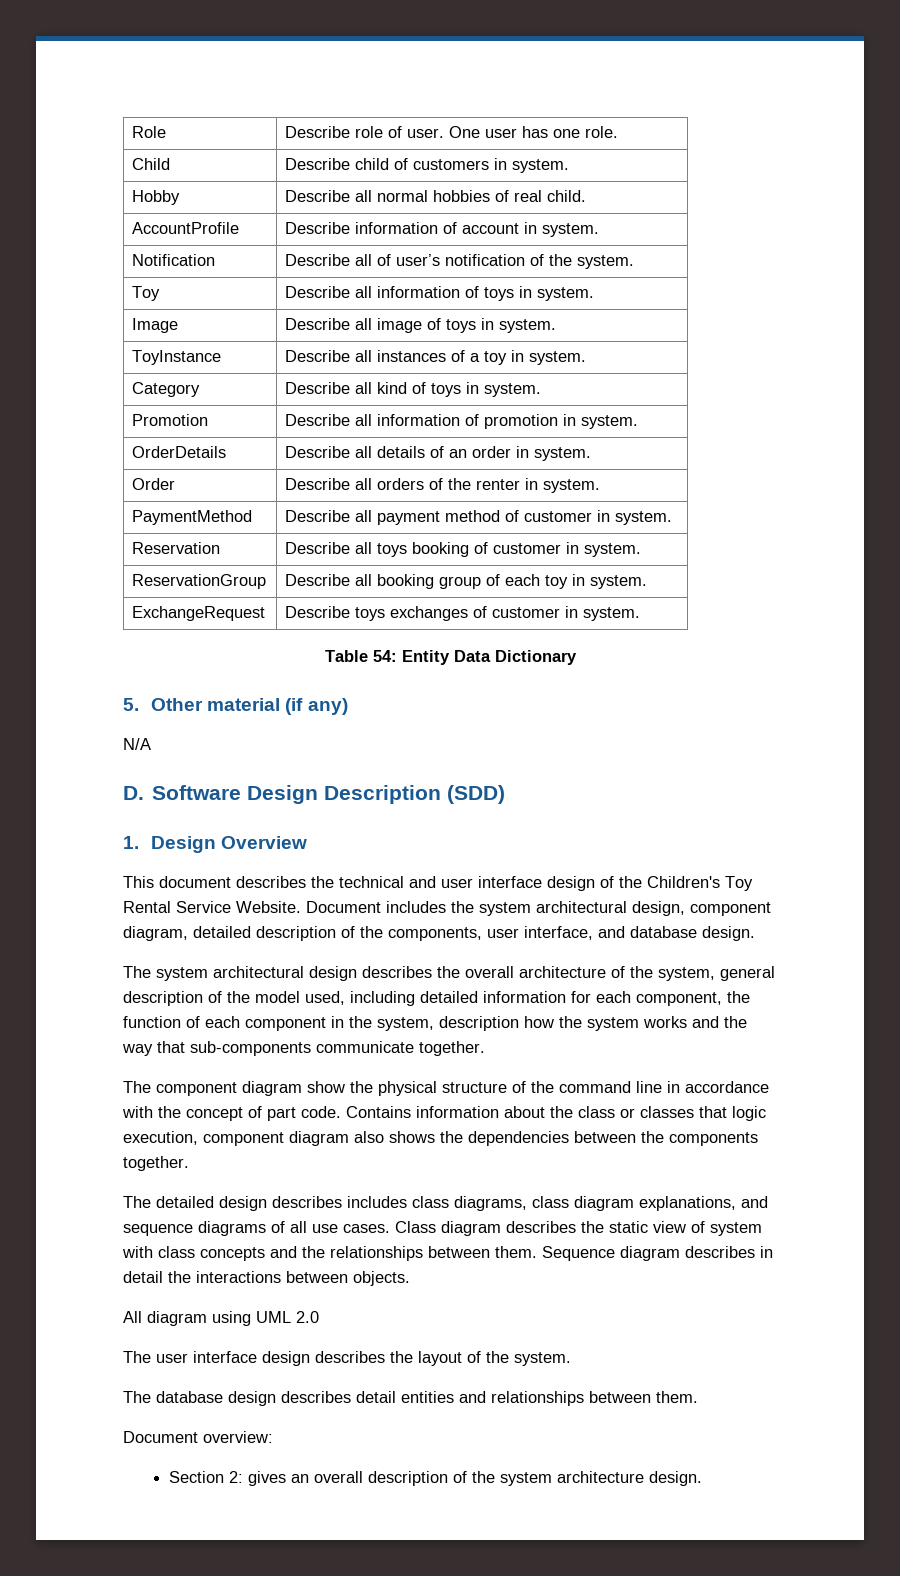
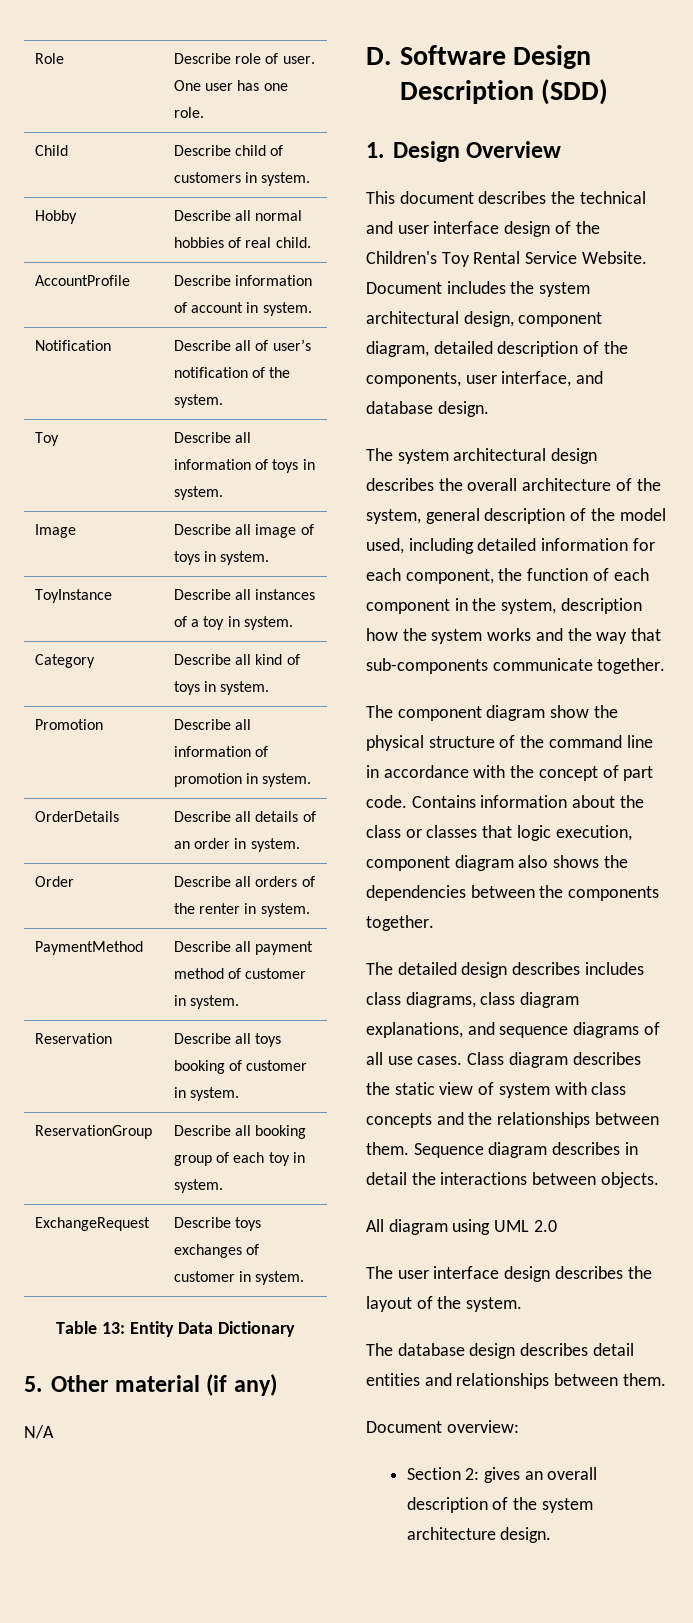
- Table 54: Entity Data Dictionary
+ Table 13: Entity Data Dictionary

